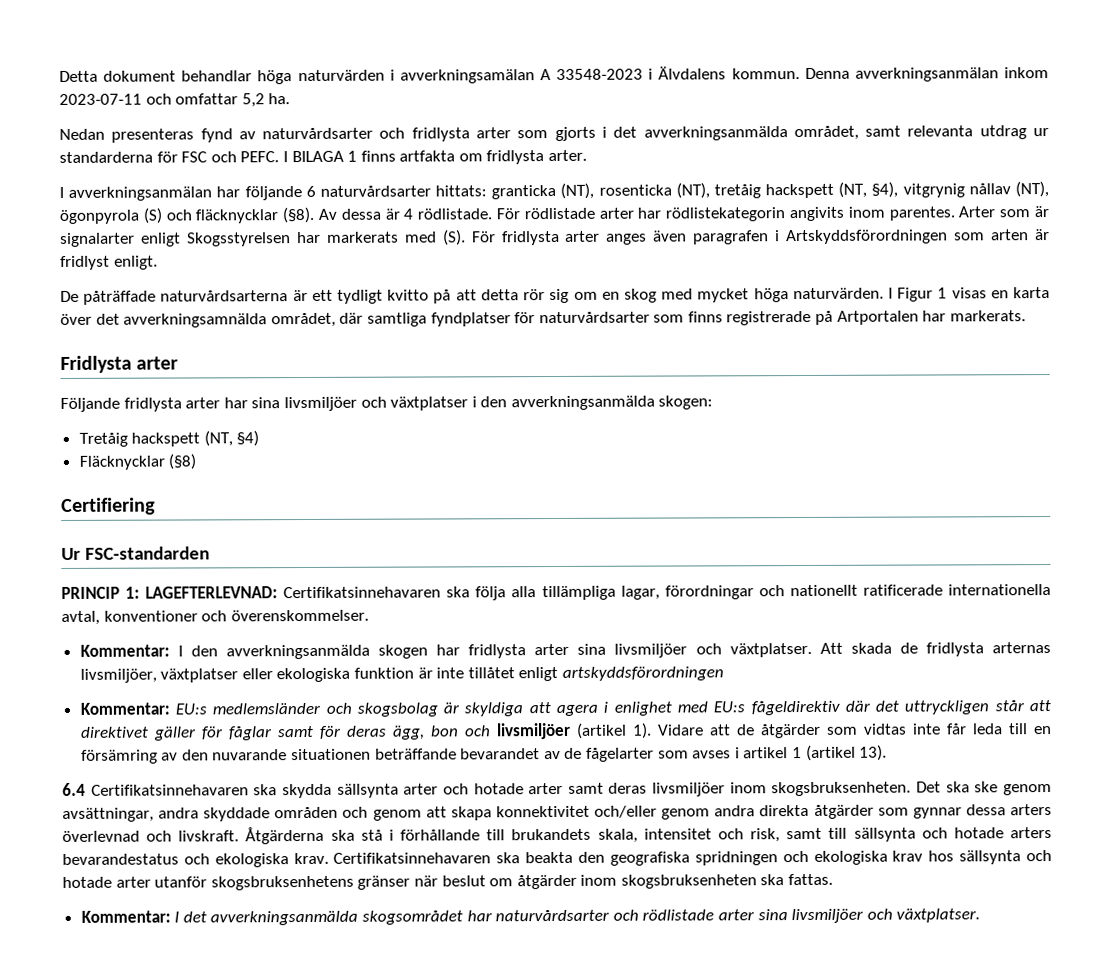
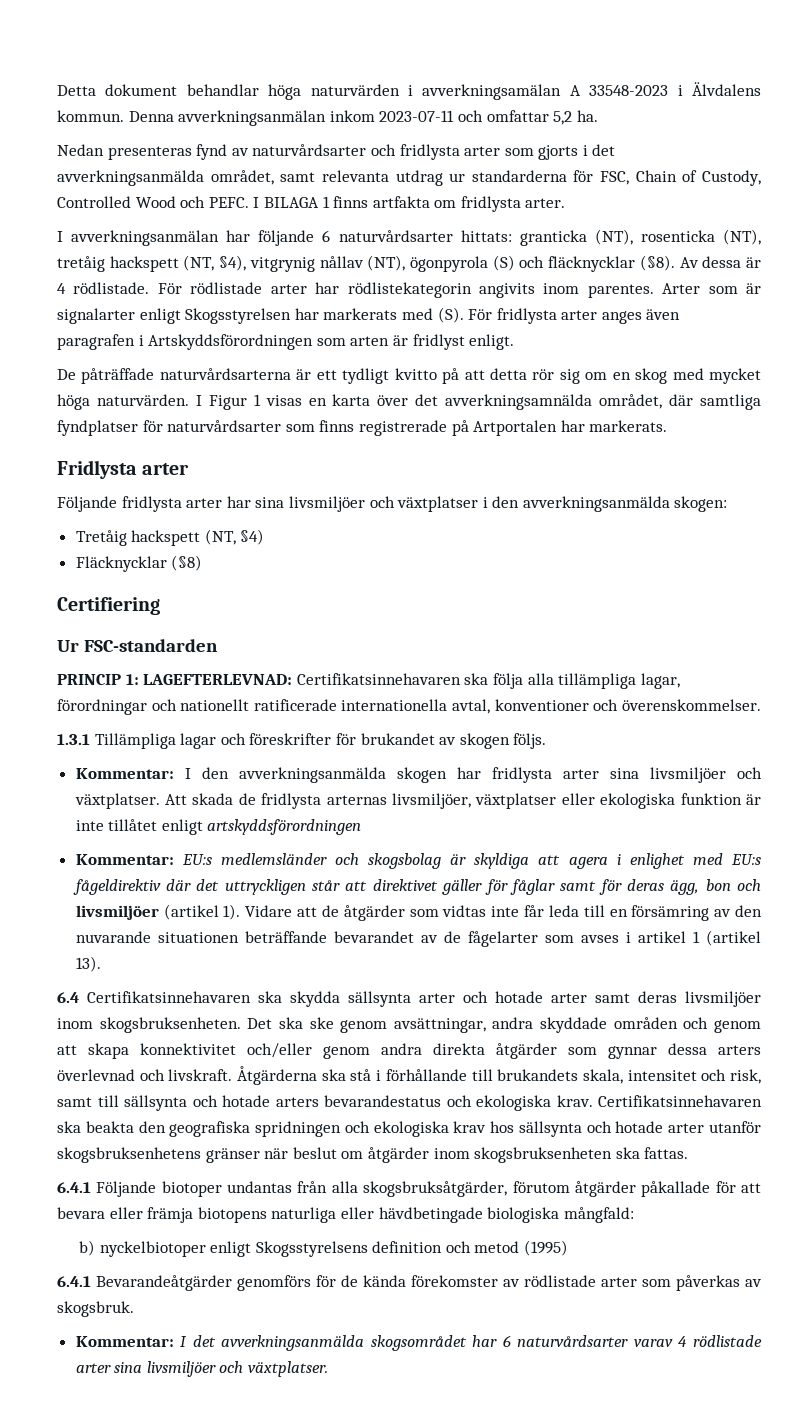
- Nedan presenteras fynd av naturvårdsarter och fridlysta arter som gjorts i det avverkningsanmälda området, samt relevanta utdrag ur standarderna för FSC och PEFC.
+ Nedan presenteras fynd av naturvårdsarter och fridlysta arter som gjorts i det avverkningsanmälda området, samt relevanta utdrag ur standarderna för FSC, Chain of Custody, Controlled Wood och PEFC.
+ 1.3.1 Tillämpliga lagar och föreskrifter för brukandet av skogen följs.
+ 6.4.1 Följande biotoper undantas från alla skogsbruksåtgärder, förutom åtgärder påkallade för att bevara eller främja biotopens naturliga eller hävdbetingade biologiska mångfald:
+ b) nyckelbiotoper enligt Skogsstyrelsens definition och metod (1995)
+ 6.4.1 Bevarandeåtgärder genomförs för de kända förekomster av rödlistade arter som påverkas av skogsbruk.
- Kommentar: I det avverkningsanmälda skogsområdet har naturvårdsarter och rödlistade arter sina livsmiljöer och växtplatser.
+ Kommentar: I det avverkningsanmälda skogsområdet har 6 naturvårdsarter varav 4 rödlistade arter sina livsmiljöer och växtplatser.

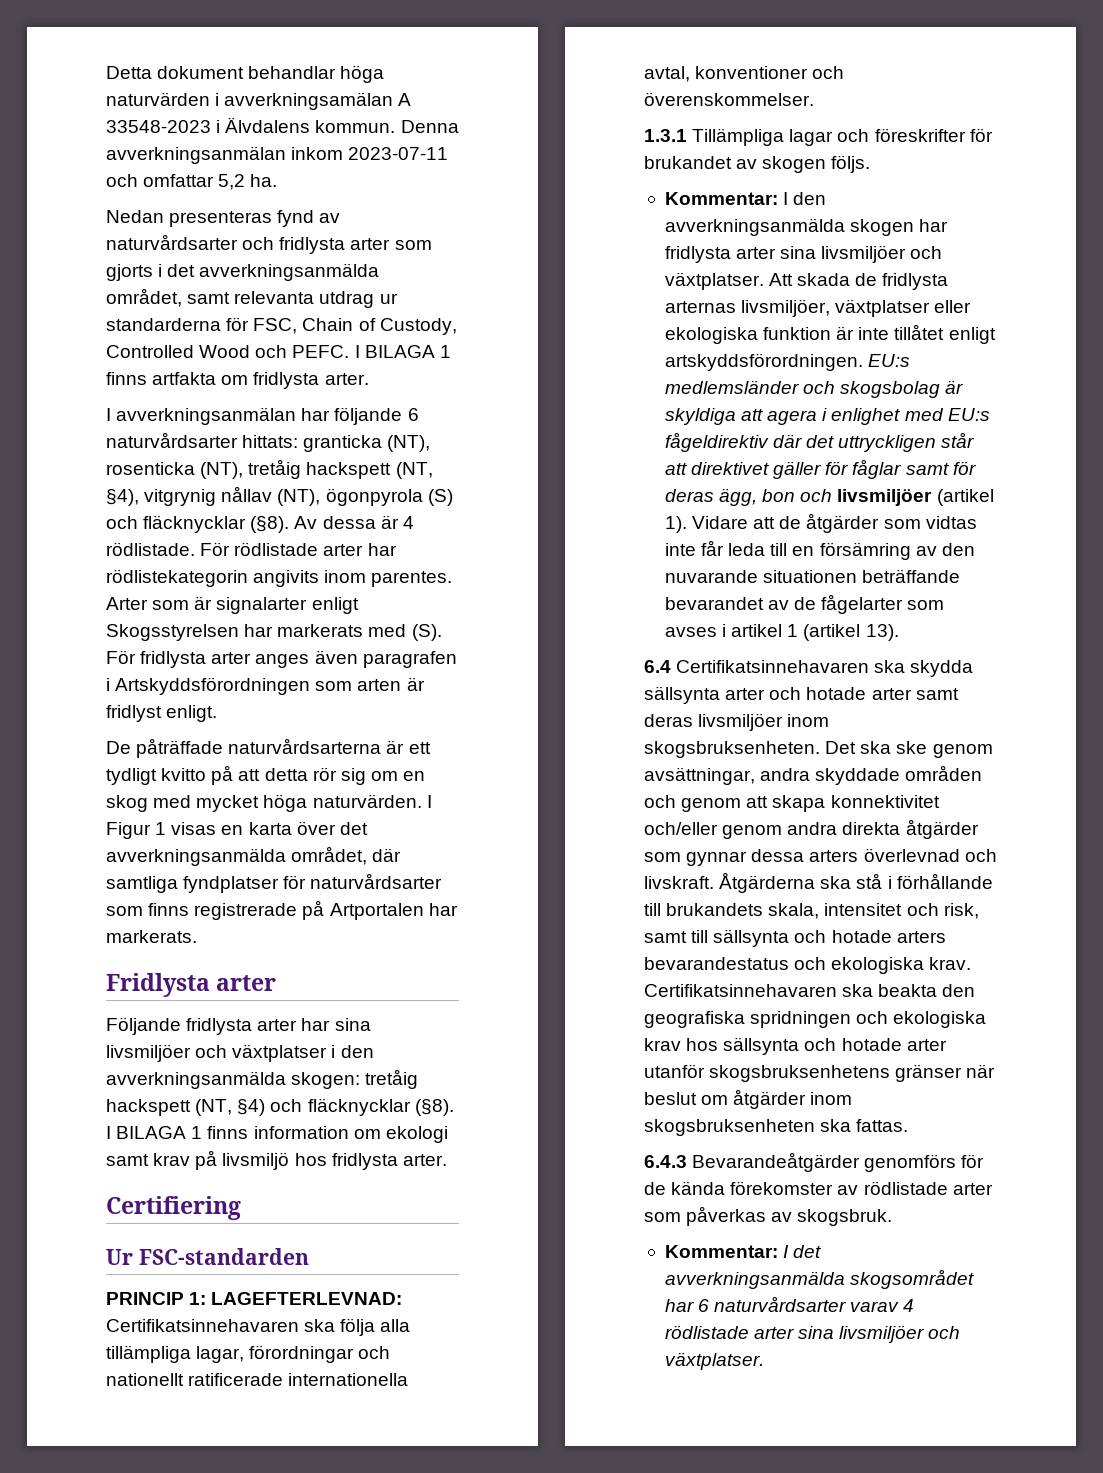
- I Figur 1 visas en karta över det avverkningsamnälda området, där samtliga fyndplatser för naturvårdsarter som finns registrerade på Artportalen har markerats.
+ I Figur 1 visas en karta över det avverkningsanmälda området, där samtliga fyndplatser för naturvårdsarter som finns registrerade på Artportalen har markerats.
- Följande fridlysta arter har sina livsmiljöer och växtplatser i den avverkningsanmälda skogen:
- Tretåig hackspett (NT, §4)
- Fläcknycklar (§8)
+ Följande fridlysta arter har sina livsmiljöer och växtplatser i den avverkningsanmälda skogen: tretåig hackspett (NT, §4) och fläcknycklar (§8). I BILAGA 1 finns information om ekologi samt krav på livsmiljö hos fridlysta arter.
- Att skada de fridlysta arternas livsmiljöer, växtplatser eller ekologiska funktion är inte tillåtet enligt artskyddsförordningen
- Kommentar: EU:s medlemsländer och skogsbolag är skyldiga att agera i enlighet med EU:s fågeldirektiv där det uttryckligen står att direktivet gäller för fåglar samt för deras ägg, bon och livsmiljöer (artikel 1).
+ Att skada de fridlysta arternas livsmiljöer, växtplatser eller ekologiska funktion är inte tillåtet enligt artskyddsförordningen. EU:s medlemsländer och skogsbolag är skyldiga att agera i enlighet med EU:s fågeldirektiv där det uttryckligen står att direktivet gäller för fåglar samt för deras ägg, bon och livsmiljöer (artikel 1).
- 6.4.1 Följande biotoper undantas från alla skogsbruksåtgärder, förutom åtgärder påkallade för att bevara eller främja biotopens naturliga eller hävdbetingade biologiska mångfald:
- b) nyckelbiotoper enligt Skogsstyrelsens definition och metod (1995)
- 6.4.1 Bevarandeåtgärder genomförs för de kända förekomster av rödlistade arter som påverkas av skogsbruk.
+ 6.4.3 Bevarandeåtgärder genomförs för de kända förekomster av rödlistade arter som påverkas av skogsbruk.

